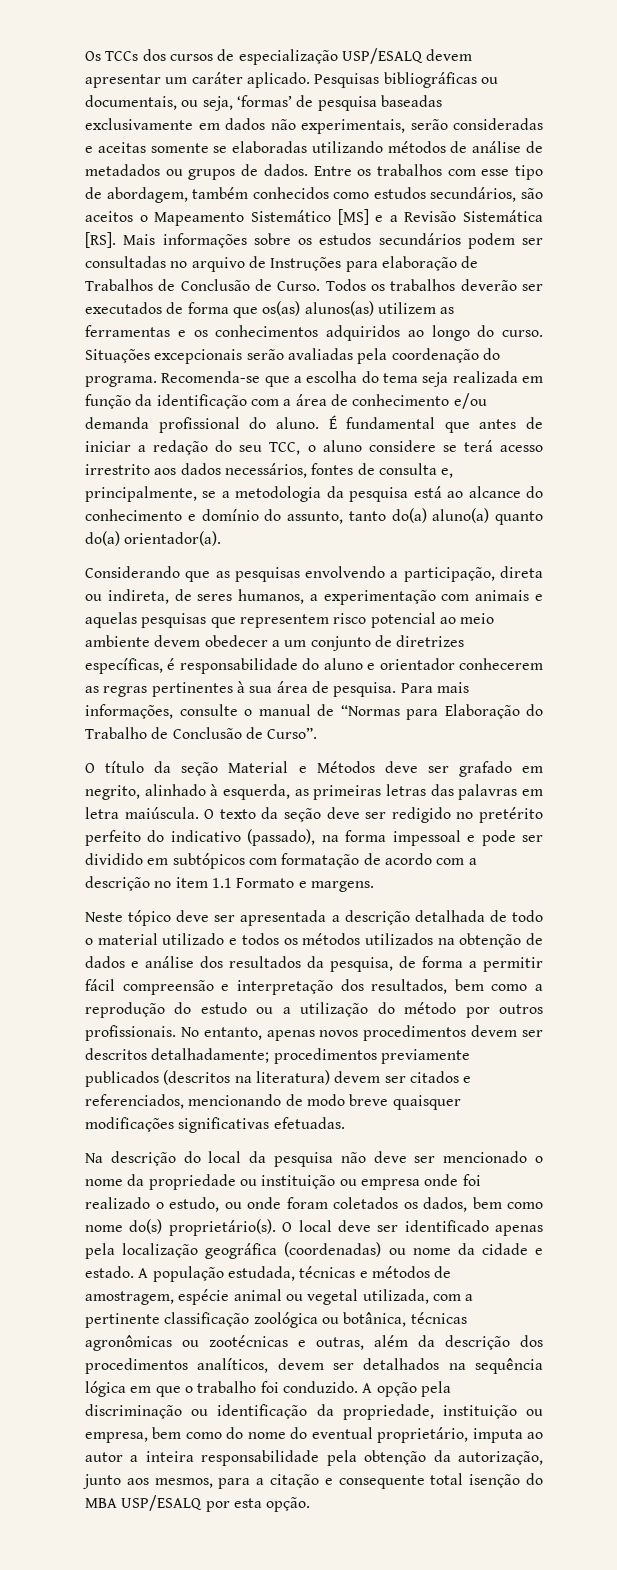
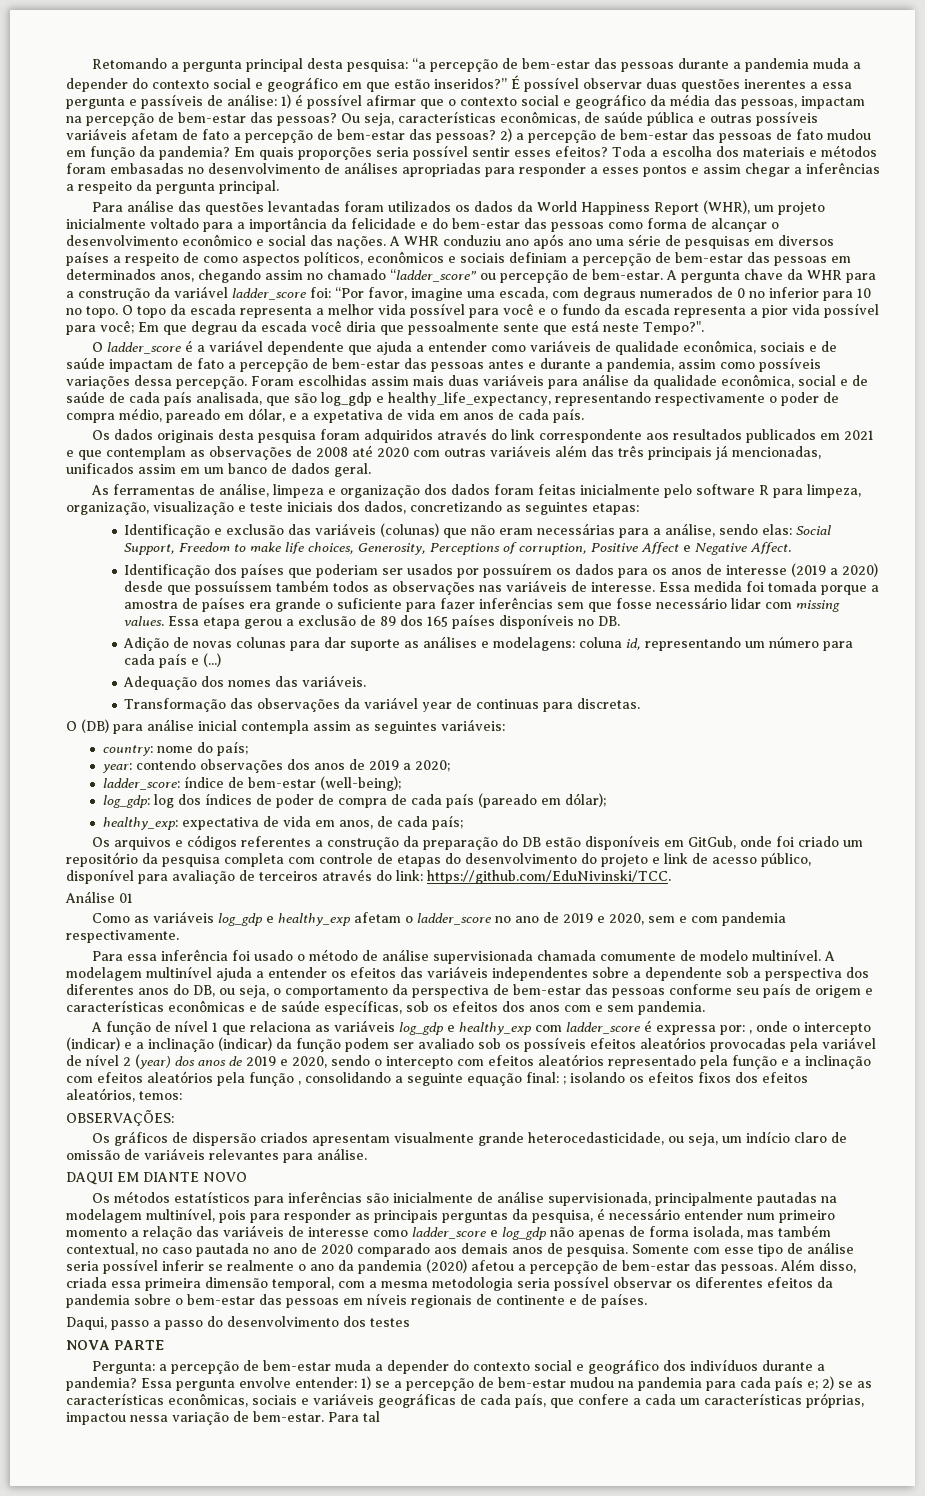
- Os TCCs dos cursos de especialização USP/ESALQ devem apresentar um caráter aplicado. Pesquisas bibliográficas ou documentais, ou seja, ‘formas’ de pesquisa baseadas exclusivamente em dados não experimentais, serão consideradas e aceitas somente se elaboradas utilizando métodos de análise de metadados ou grupos de dados. Entre os trabalhos com esse tipo de abordagem, também conhecidos como estudos secundários, são aceitos o Mapeamento Sistemático [MS] e a Revisão Sistemática [RS]. Mais informações sobre os estudos secundários podem ser consultadas no arquivo de Instruções para elaboração de Trabalhos de Conclusão de Curso. Todos os trabalhos deverão ser executados de forma que os(as) alunos(as) utilizem as ferramentas e os conhecimentos adquiridos ao longo do curso. Situações excepcionais serão avaliadas pela coordenação do programa. Recomenda-se que a escolha do tema seja realizada em função da identificação com a área de conhecimento e/ou demanda profissional do aluno. É fundamental que antes de iniciar a redação do seu TCC, o aluno considere se terá acesso irrestrito aos dados necessários, fontes de consulta e, principalmente, se a metodologia da pesquisa está ao alcance do conhecimento e domínio do assunto, tanto do(a) aluno(a) quanto do(a) orientador(a).
- Considerando que as pesquisas envolvendo a participação, direta ou indireta, de seres humanos, a experimentação com animais e aquelas pesquisas que representem risco potencial ao meio ambiente devem obedecer a um conjunto de diretrizes específicas, é responsabilidade do aluno e orientador conhecerem as regras pertinentes à sua área de pesquisa. Para mais informações, consulte o manual de “Normas para Elaboração do Trabalho de Conclusão de Curso”.
- O título da seção Material e Métodos deve ser grafado em negrito, alinhado à esquerda, as primeiras letras das palavras em letra maiúscula. O texto da seção deve ser redigido no pretérito perfeito do indicativo (passado), na forma impessoal e pode ser dividido em subtópicos com formatação de acordo com a descrição no item 1.1 Formato e margens.
- Neste tópico deve ser apresentada a descrição detalhada de todo o material utilizado e todos os métodos utilizados na obtenção de dados e análise dos resultados da pesquisa, de forma a permitir fácil compreensão e interpretação dos resultados, bem como a reprodução do estudo ou a utilização do método por outros profissionais. No entanto, apenas novos procedimentos devem ser descritos detalhadamente; procedimentos previamente publicados (descritos na literatura) devem ser citados e referenciados, mencionando de modo breve quaisquer modificações significativas efetuadas.
- Na descrição do local da pesquisa não deve ser mencionado o nome da propriedade ou instituição ou empresa onde foi realizado o estudo, ou onde foram coletados os dados, bem como nome do(s) proprietário(s). O local deve ser identificado apenas pela localização geográfica (coordenadas) ou nome da cidade e estado. A população estudada, técnicas e métodos de amostragem, espécie animal ou vegetal utilizada, com a pertinente classificação zoológica ou botânica, técnicas agronômicas ou zootécnicas e outras, além da descrição dos procedimentos analíticos, devem ser detalhados na sequência lógica em que o trabalho foi conduzido. A opção pela discriminação ou identificação da propriedade, instituição ou empresa, bem como do nome do eventual proprietário, imputa ao autor a inteira responsabilidade pela obtenção da autorização, junto aos mesmos, para a citação e consequente total isenção do MBA USP/ESALQ por esta opção.
+ Retomando a pergunta principal desta pesquisa: “a percepção de bem-estar das pessoas durante a pandemia muda a depender do contexto social e geográfico em que estão inseridos?” É possível observar duas questões inerentes a essa pergunta e passíveis de análise: 1) é possível afirmar que o contexto social e geográfico da média das pessoas, impactam na percepção de bem-estar das pessoas? Ou seja, características econômicas, de saúde pública e outras possíveis variáveis afetam de fato a percepção de bem-estar das pessoas? 2) a percepção de bem-estar das pessoas de fato mudou em função da pandemia? Em quais proporções seria possível sentir esses efeitos? Toda a escolha dos materiais e métodos foram embasadas no desenvolvimento de análises apropriadas para responder a esses pontos e assim chegar a inferências a respeito da pergunta principal.
+ Para análise das questões levantadas foram utilizados os dados da World Happiness Report (WHR), um projeto inicialmente voltado para a importância da felicidade e do bem-estar das pessoas como forma de alcançar o desenvolvimento econômico e social das nações. A WHR conduziu ano após ano uma série de pesquisas em diversos países a respeito de como aspectos políticos, econômicos e sociais definiam a percepção de bem-estar das pessoas em determinados anos, chegando assim no chamado “ladder_score” ou percepção de bem-estar. A pergunta chave da WHR para a construção da variável ladder_score foi: “Por favor, imagine uma escada, com degraus numerados de 0 no inferior para 10 no topo. O topo da escada representa a melhor vida possível para você e o fundo da escada representa a pior vida possível para você; Em que degrau da escada você diria que pessoalmente sente que está neste Tempo?".
+ O ladder_score é a variável dependente que ajuda a entender como variáveis de qualidade econômica, sociais e de saúde impactam de fato a percepção de bem-estar das pessoas antes e durante a pandemia, assim como possíveis variações dessa percepção. Foram escolhidas assim mais duas variáveis para análise da qualidade econômica, social e de saúde de cada país analisada, que são log_gdp e healthy_life_expectancy, representando respectivamente o poder de compra médio, pareado em dólar, e a expetativa de vida em anos de cada país.
+ Os dados originais desta pesquisa foram adquiridos através do link correspondente aos resultados publicados em 2021 e que contemplam as observações de 2008 até 2020 com outras variáveis além das três principais já mencionadas, unificados assim em um banco de dados geral.
+ As ferramentas de análise, limpeza e organização dos dados foram feitas inicialmente pelo software R para limpeza, organização, visualização e teste iniciais dos dados, concretizando as seguintes etapas:
+ Identificação e exclusão das variáveis (colunas) que não eram necessárias para a análise, sendo elas: Social Support, Freedom to make life choices, Generosity, Perceptions of corruption, Positive Affect e Negative Affect.
+ Identificação dos países que poderiam ser usados por possuírem os dados para os anos de interesse (2019 a 2020) desde que possuíssem também todos as observações nas variáveis de interesse. Essa medida foi tomada porque a amostra de países era grande o suficiente para fazer inferências sem que fosse necessário lidar com missing values. Essa etapa gerou a exclusão de 89 dos 165 países disponíveis no DB.
+ Adição de novas colunas para dar suporte as análises e modelagens: coluna id, representando um número para cada país e (...)
+ Adequação dos nomes das variáveis.
+ Transformação das observações da variável year de continuas para discretas.
+ O (DB) para análise inicial contempla assim as seguintes variáveis:
+ country: nome do país;
+ year: contendo observações dos anos de 2019 a 2020;
+ ladder_score: índice de bem-estar (well-being);
+ log_gdp: log dos índices de poder de compra de cada país (pareado em dólar);
+ healthy_exp: expectativa de vida em anos, de cada país;
+ Os arquivos e códigos referentes a construção da preparação do DB estão disponíveis em GitGub, onde foi criado um repositório da pesquisa completa com controle de etapas do desenvolvimento do projeto e link de acesso público, disponível para avaliação de terceiros através do link: https://github.com/EduNivinski/TCC.
+ Análise 01
+ Como as variáveis log_gdp e healthy_exp afetam o ladder_score no ano de 2019 e 2020, sem e com pandemia respectivamente.
+ Para essa inferência foi usado o método de análise supervisionada chamada comumente de modelo multinível. A modelagem multinível ajuda a entender os efeitos das variáveis independentes sobre a dependente sob a perspectiva dos diferentes anos do DB, ou seja, o comportamento da perspectiva de bem-estar das pessoas conforme seu país de origem e características econômicas e de saúde específicas, sob os efeitos dos anos com e sem pandemia.
+ A função de nível 1 que relaciona as variáveis log_gdp e healthy_exp com ladder_score é expressa por: , onde o intercepto (indicar) e a inclinação (indicar) da função podem ser avaliado sob os possíveis efeitos aleatórios provocadas pela variável de nível 2 (year) dos anos de 2019 e 2020, sendo o intercepto com efeitos aleatórios representado pela função e a inclinação com efeitos aleatórios pela função , consolidando a seguinte equação final: ; isolando os efeitos fixos dos efeitos aleatórios, temos:
+ OBSERVAÇÕES:
+ Os gráficos de dispersão criados apresentam visualmente grande heterocedasticidade, ou seja, um indício claro de omissão de variáveis relevantes para análise.
+ DAQUI EM DIANTE NOVO
+ Os métodos estatísticos para inferências são inicialmente de análise supervisionada, principalmente pautadas na modelagem multinível, pois para responder as principais perguntas da pesquisa, é necessário entender num primeiro momento a relação das variáveis de interesse como ladder_score e log_gdp não apenas de forma isolada, mas também contextual, no caso pautada no ano de 2020 comparado aos demais anos de pesquisa. Somente com esse tipo de análise seria possível inferir se realmente o ano da pandemia (2020) afetou a percepção de bem-estar das pessoas. Além disso, criada essa primeira dimensão temporal, com a mesma metodologia seria possível observar os diferentes efeitos da pandemia sobre o bem-estar das pessoas em níveis regionais de continente e de países.
+ Daqui, passo a passo do desenvolvimento dos testes
+ NOVA PARTE
+ Pergunta: a percepção de bem-estar muda a depender do contexto social e geográfico dos indivíduos durante a pandemia? Essa pergunta envolve entender: 1) se a percepção de bem-estar mudou na pandemia para cada país e; 2) se as características econômicas, sociais e variáveis geográficas de cada país, que confere a cada um características próprias, impactou nessa variação de bem-estar. Para tal

